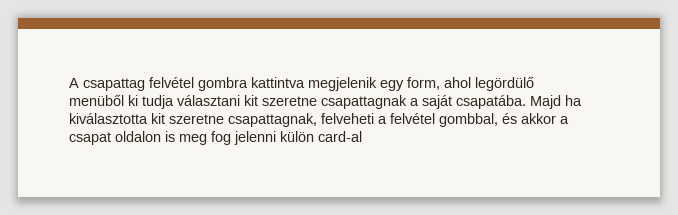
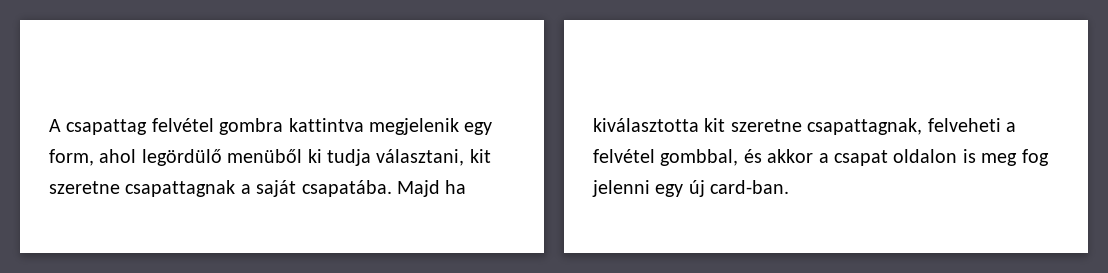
- A csapattag felvétel gombra kattintva megjelenik egy form, ahol legördülő menüből ki tudja választani kit szeretne csapattagnak a saját csapatába.
+ A csapattag felvétel gombra kattintva megjelenik egy form, ahol legördülő menüből ki tudja választani, kit szeretne csapattagnak a saját csapatába.
- Majd ha kiválasztotta kit szeretne csapattagnak, felveheti a felvétel gombbal, és akkor a csapat oldalon is meg fog jelenni külön card-al
+ Majd ha kiválasztotta kit szeretne csapattagnak, felveheti a felvétel gombbal, és akkor a csapat oldalon is meg fog jelenni egy új card-ban.

